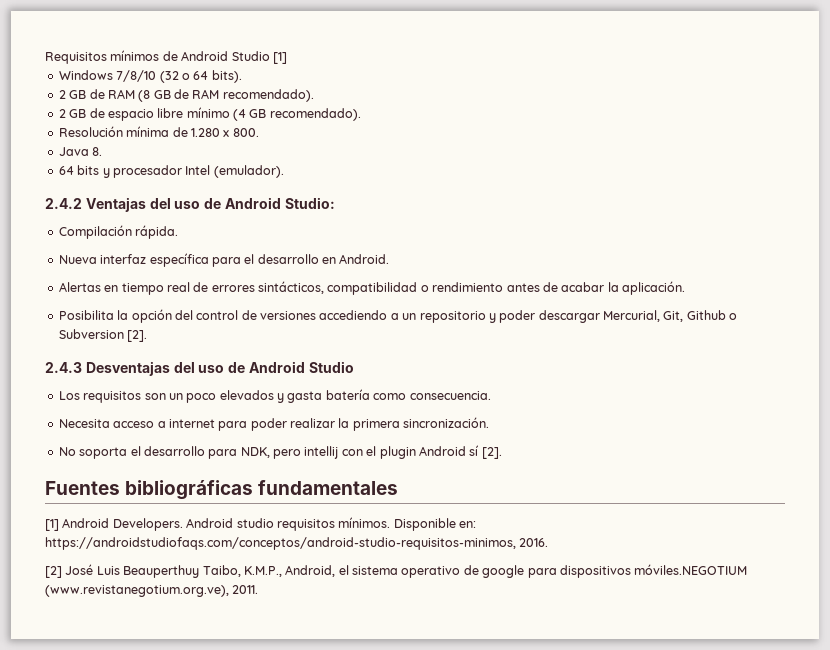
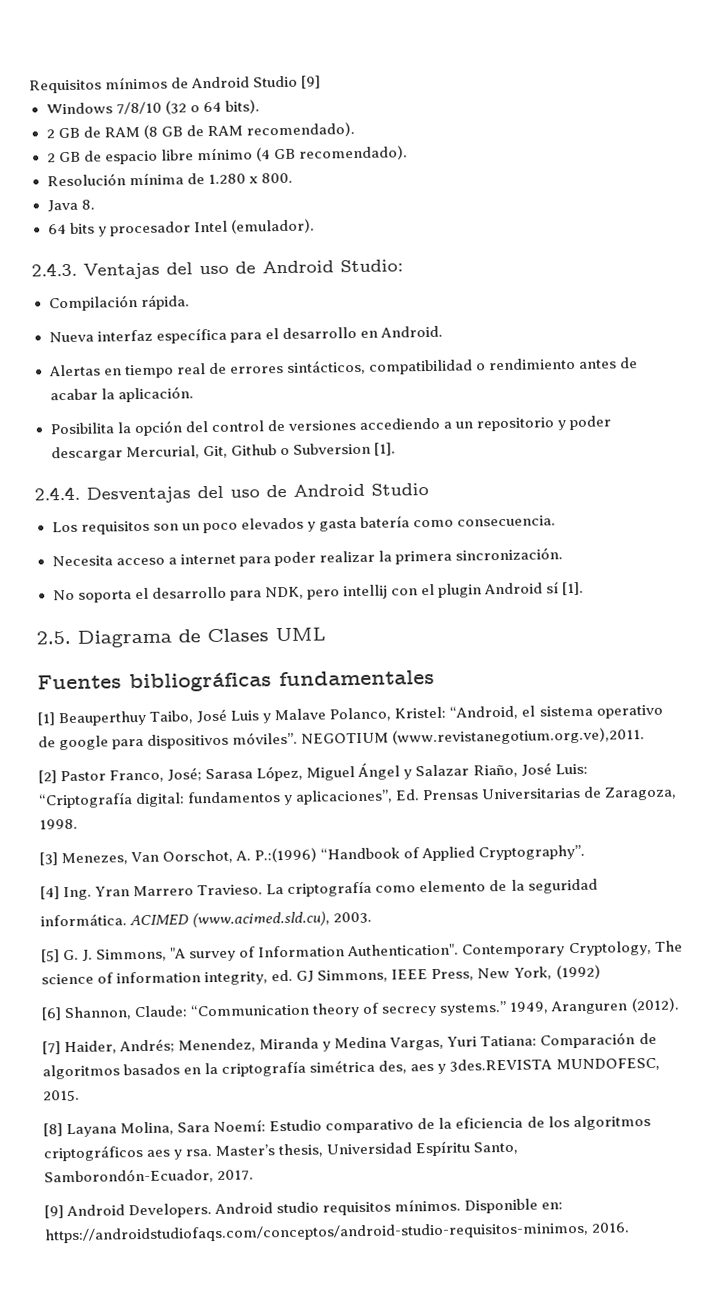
- Requisitos mínimos de Android Studio [1]
+ Requisitos mínimos de Android Studio [9]
- 2.4.2 Ventajas del uso de Android Studio:
+ 2.4.3. Ventajas del uso de Android Studio:
- Posibilita la opción del control de versiones accediendo a un repositorio y poder descargar Mercurial, Git, Github o Subversion [2].
- 2.4.3 Desventajas del uso de Android Studio
+ Posibilita la opción del control de versiones accediendo a un repositorio y poder descargar Mercurial, Git, Github o Subversion [1].
+ 2.4.4. Desventajas del uso de Android Studio
- No soporta el desarrollo para NDK, pero intellij con el plugin Android sí [2].
+ No soporta el desarrollo para NDK, pero intellij con el plugin Android sí [1].
+ 2.5. Diagrama de Clases UML
  Fuentes bibliográficas fundamentales
- [1] Android Developers.
+ [1] Beauperthuy Taibo, José Luis y Malave Polanco, Kristel: “Android, el sistema operativo de google para dispositivos móviles”. NEGOTIUM (www.revistanegotium.org.ve),2011.
+ [2] Pastor Franco, José; Sarasa López, Miguel Ángel y Salazar Riaño, José Luis: “Criptografía digital: fundamentos y aplicaciones”, Ed. Prensas Universitarias de Zaragoza, 1998.
+ [3] Menezes, Van Oorschot, A. P.:(1996) “Handbook of Applied Cryptography”.
+ [4] Ing. Yran Marrero Travieso. La criptografía como elemento de la seguridad
+ informática. ACIMED (www.acimed.sld.cu), 2003.
+ [5] G. J. Simmons, "A survey of Information Authentication". Contemporary Cryptology, The science of information integrity, ed. GJ Simmons, IEEE Press, New York, (1992)
+ [6] Shannon, Claude: “Communication theory of secrecy systems.” 1949, Aranguren (2012).
+ [7] Haider, Andrés; Menendez, Miranda y Medina Vargas, Yuri Tatiana: Comparación de algoritmos basados en la criptografía simétrica des, aes y 3des.REVISTA MUNDOFESC, 2015.
+ [8] Layana Molina, Sara Noemí: Estudio comparativo de la eficiencia de los algoritmos criptográficos aes y rsa. Master’s thesis, Universidad Espíritu Santo, Samborondón-Ecuador, 2017.
+ [9] Android Developers.
- [2] José Luis Beauperthuy Taibo, K.M.P., Android, el sistema operativo de google para dispositivos móviles.NEGOTIUM (www.revistanegotium.org.ve), 2011.

